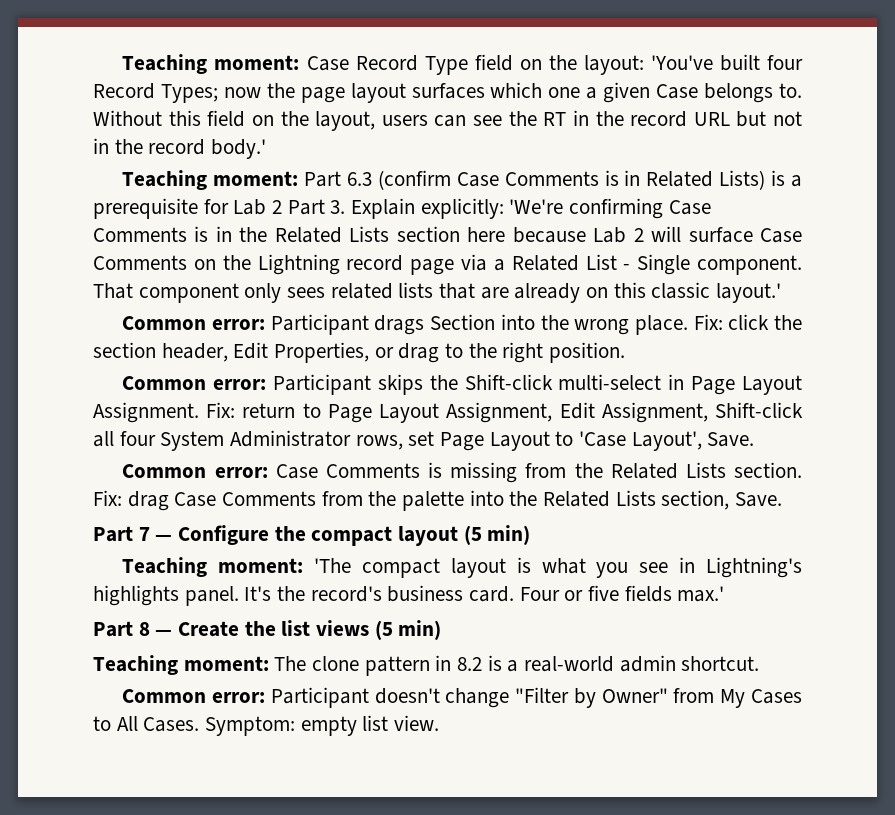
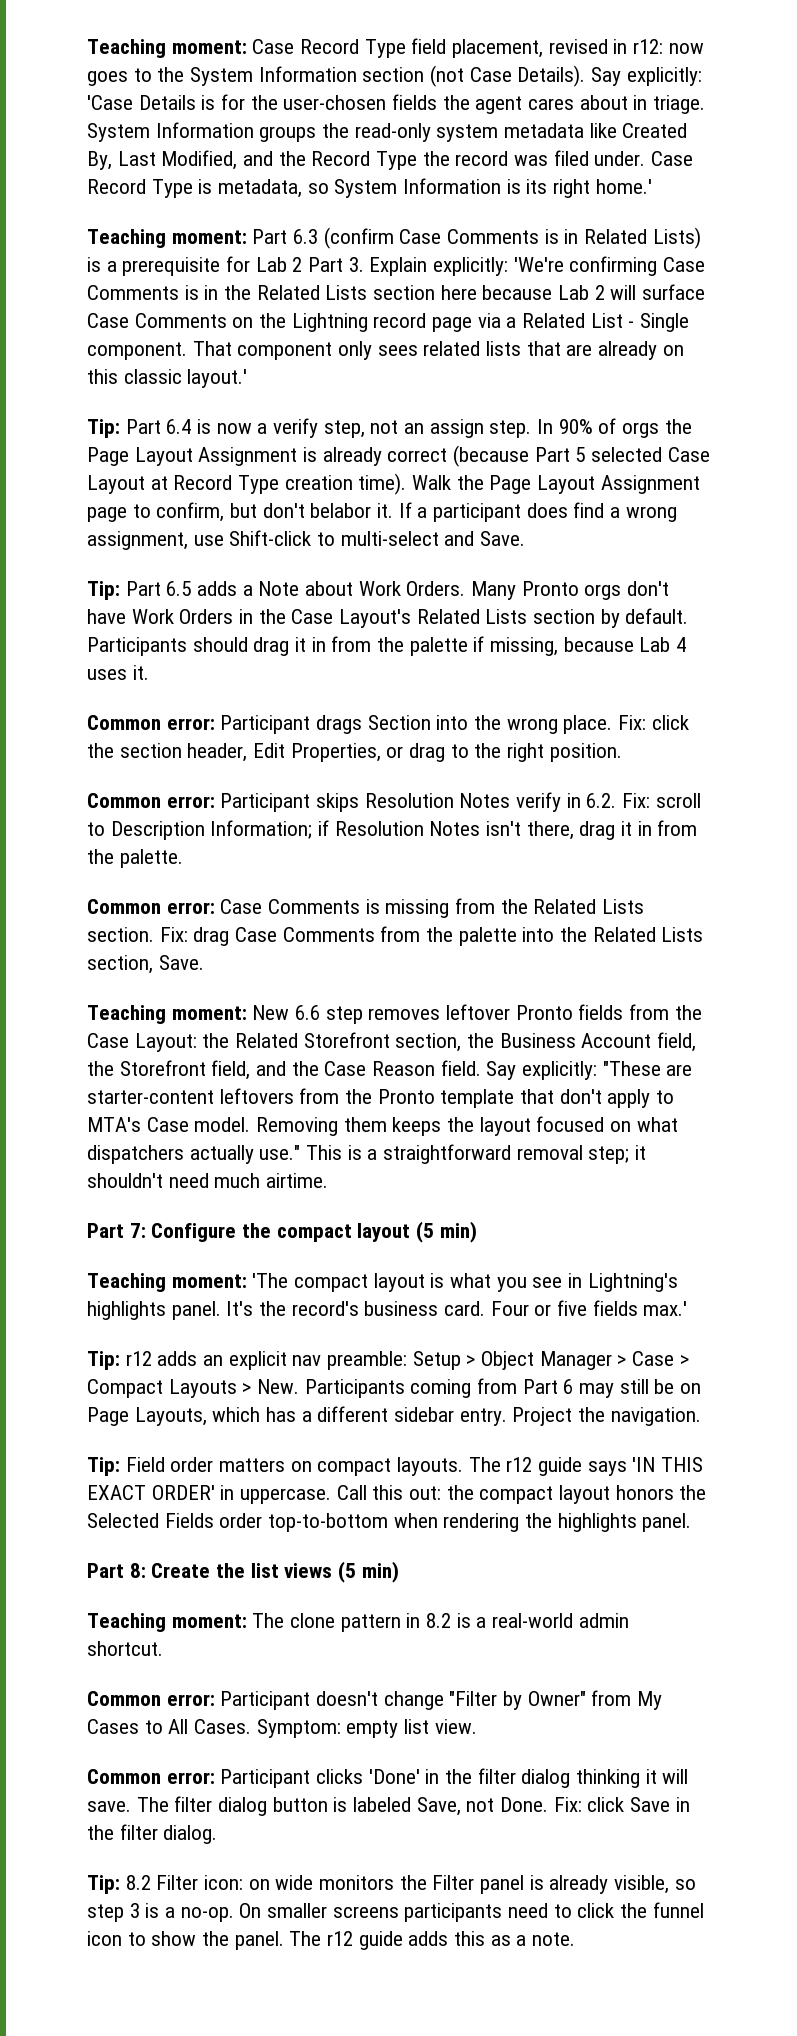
- Teaching moment: Case Record Type field on the layout: 'You've built four Record Types; now the page layout surfaces which one a given Case belongs to. Without this field on the layout, users can see the RT in the record URL but not in the record body.'
+ Teaching moment: Case Record Type field placement, revised in r12: now goes to the System Information section (not Case Details). Say explicitly: 'Case Details is for the user-chosen fields the agent cares about in triage. System Information groups the read-only system metadata like Created By, Last Modified, and the Record Type the record was filed under. Case Record Type is metadata, so System Information is its right home.'
+ Tip: Part 6.4 is now a verify step, not an assign step. In 90% of orgs the Page Layout Assignment is already correct (because Part 5 selected Case Layout at Record Type creation time). Walk the Page Layout Assignment page to confirm, but don't belabor it. If a participant does find a wrong assignment, use Shift-click to multi-select and Save.
+ Tip: Part 6.5 adds a Note about Work Orders. Many Pronto orgs don't have Work Orders in the Case Layout's Related Lists section by default. Participants should drag it in from the palette if missing, because Lab 4 uses it.
- Common error: Participant skips the Shift-click multi-select in Page Layout Assignment. Fix: return to Page Layout Assignment, Edit Assignment, Shift-click all four System Administrator rows, set Page Layout to 'Case Layout', Save.
+ Common error: Participant skips Resolution Notes verify in 6.2. Fix: scroll to Description Information; if Resolution Notes isn't there, drag it in from the palette.
- Part 7 — Configure the compact layout (5 min)
+ Teaching moment: New 6.6 step removes leftover Pronto fields from the Case Layout: the Related Storefront section, the Business Account field, the Storefront field, and the Case Reason field. Say explicitly: "These are starter-content leftovers from the Pronto template that don't apply to MTA's Case model. Removing them keeps the layout focused on what dispatchers actually use." This is a straightforward removal step; it shouldn't need much airtime.
+ Part 7: Configure the compact layout (5 min)
- Part 8 — Create the list views (5 min)
+ Tip: r12 adds an explicit nav preamble: Setup > Object Manager > Case > Compact Layouts > New. Participants coming from Part 6 may still be on Page Layouts, which has a different sidebar entry. Project the navigation.
+ Tip: Field order matters on compact layouts. The r12 guide says 'IN THIS EXACT ORDER' in uppercase. Call this out: the compact layout honors the Selected Fields order top-to-bottom when rendering the highlights panel.
+ Part 8: Create the list views (5 min)
+ Common error: Participant clicks 'Done' in the filter dialog thinking it will save. The filter dialog button is labeled Save, not Done. Fix: click Save in the filter dialog.
+ Tip: 8.2 Filter icon: on wide monitors the Filter panel is already visible, so step 3 is a no-op. On smaller screens participants need to click the funnel icon to show the panel. The r12 guide adds this as a note.

